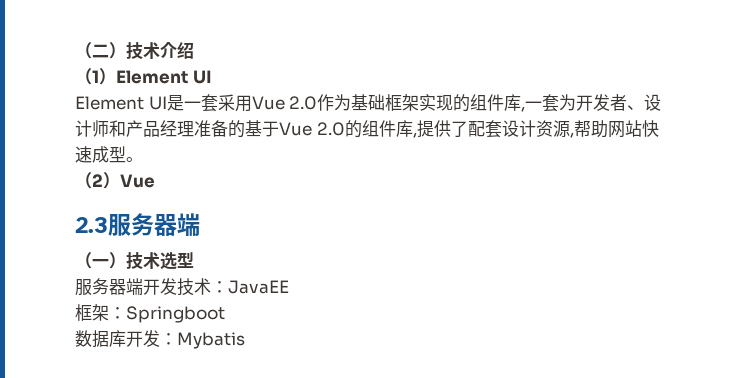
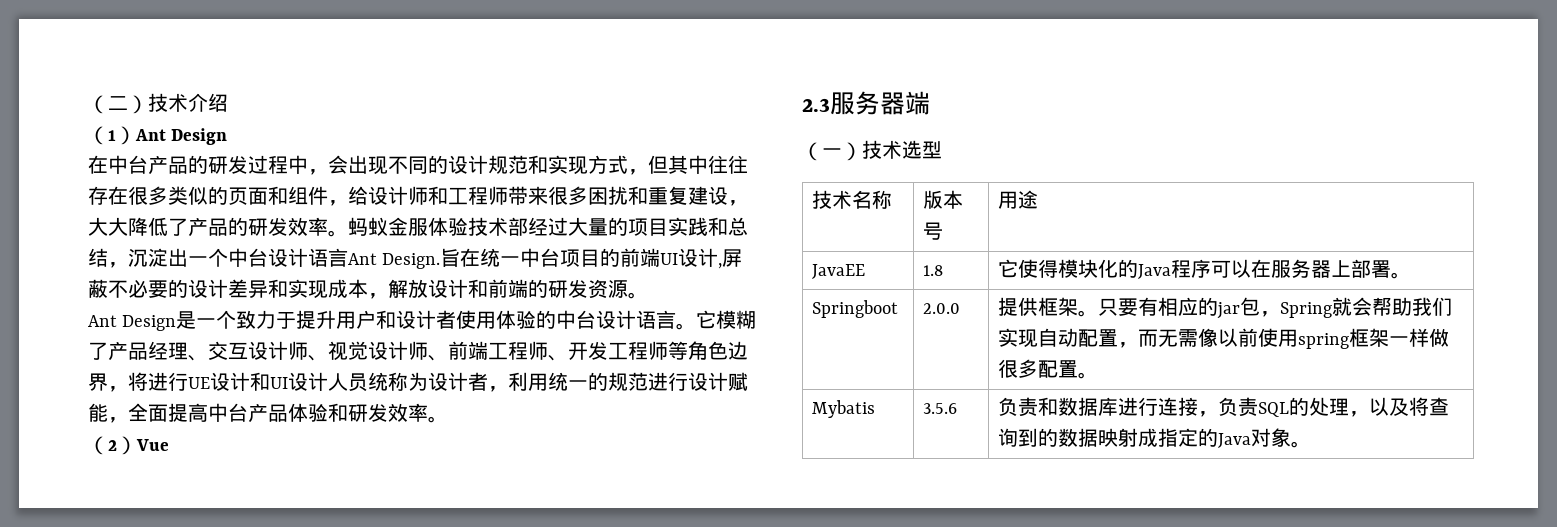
- （1）Element UI
- Element UI是一套采用Vue 2.0作为基础框架实现的组件库,一套为开发者、设计师和产品经理准备的基于Vue 2.0的组件库,提供了配套设计资源,帮助网站快速成型。
+ （1）Ant Design
+ 在中台产品的研发过程中，会出现不同的设计规范和实现方式，但其中往往存在很多类似的页面和组件，给设计师和工程师带来很多困扰和重复建设，大大降低了产品的研发效率。蚂蚁金服体验技术部经过大量的项目实践和总结，沉淀出一个中台设计语言Ant Design.旨在统一中台项目的前端UI设计,屏蔽不必要的设计差异和实现成本，解放设计和前端的研发资源。
+ Ant Design是一个致力于提升用户和设计者使用体验的中台设计语言。它模糊了产品经理、交互设计师、视觉设计师、前端工程师、开发工程师等角色边界，将进行UE设计和UI设计人员统称为设计者，利用统一的规范进行设计赋能，全面提高中台产品体验和研发效率。
- 服务器端开发技术：JavaEE
- 框架：Springboot
- 数据库开发：Mybatis
+ 技术名称 | 版本号 | 用途
+ JavaEE | 1.8 | 它使得模块化的Java程序可以在服务器上部署。
+ Springboot | 2.0.0 | 提供框架。只要有相应的jar包，Spring就会帮助我们实现自动配置，而无需像以前使用spring框架一样做很多配置。
+ Mybatis | 3.5.6 | 负责和数据库进行连接，负责SQL的处理，以及将查询到的数据映射成指定的Java对象。

